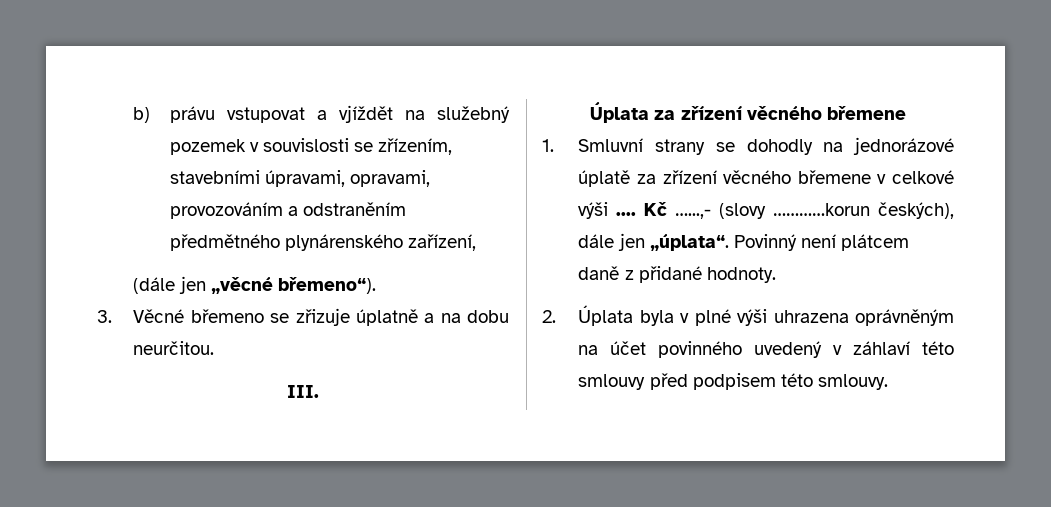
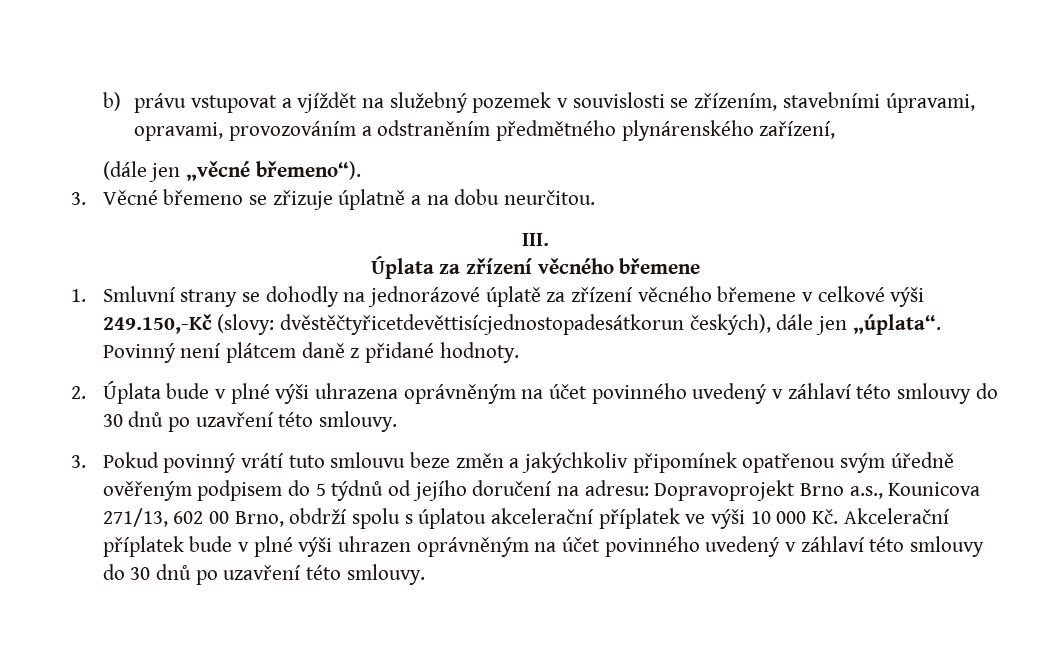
- 1. Smluvní strany se dohodly na jednorázové úplatě za zřízení věcného břemene v celkové výši .... Kč …...,- (slovy …………korun českých), dále jen „úplata“.
+ 1. Smluvní strany se dohodly na jednorázové úplatě za zřízení věcného břemene v celkové výši 249.150,-Kč (slovy: dvěstěčtyřicetdevěttisícjednostopadesátkorun českých), dále jen „úplata“.
- 2. Úplata byla v plné výši uhrazena oprávněným na účet povinného uvedený v záhlaví této smlouvy před podpisem této smlouvy.
+ 2. Úplata bude v plné výši uhrazena oprávněným na účet povinného uvedený v záhlaví této smlouvy do 30 dnů po uzavření této smlouvy.
+ 3. Pokud povinný vrátí tuto smlouvu beze změn a jakýchkoliv připomínek opatřenou svým úředně ověřeným podpisem do 5 týdnů od jejího doručení na adresu: Dopravoprojekt Brno a.s., Kounicova 271/13, 602 00 Brno, obdrží spolu s úplatou akcelerační příplatek ve výši 10 000 Kč. Akcelerační příplatek bude v plné výši uhrazen oprávněným na účet povinného uvedený v záhlaví této smlouvy do 30 dnů po uzavření této smlouvy.

